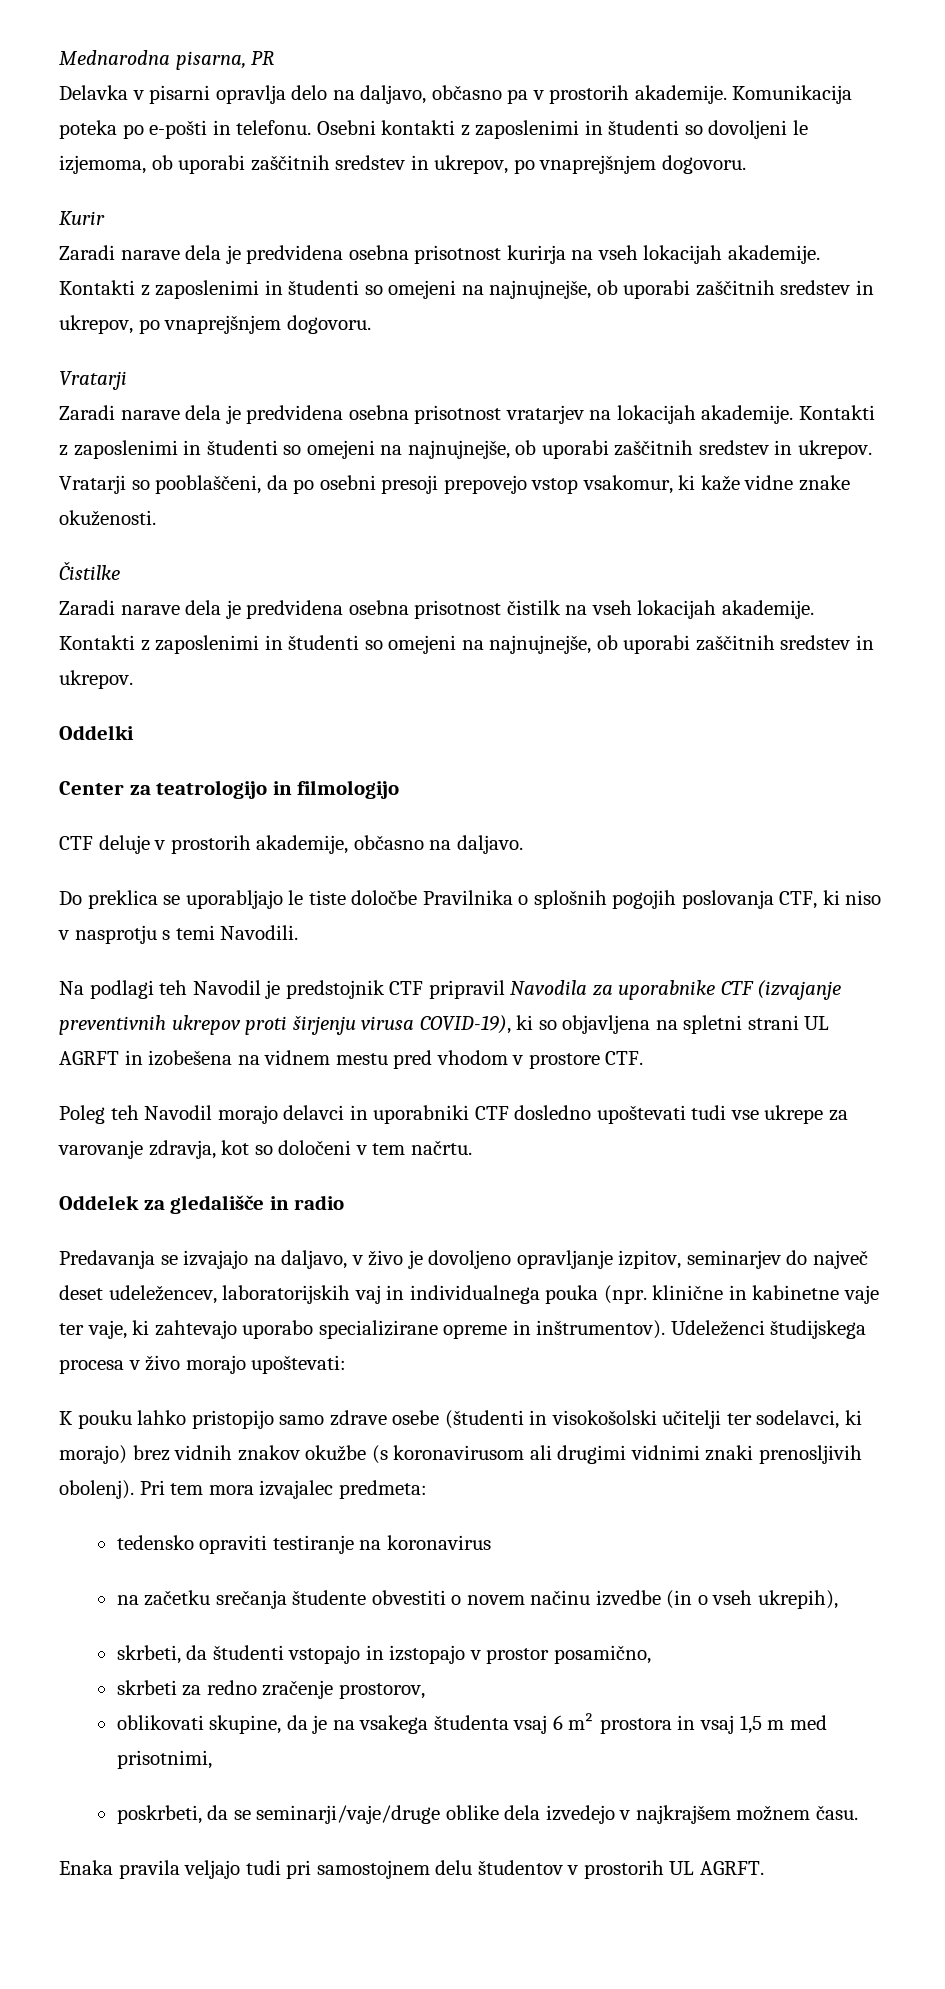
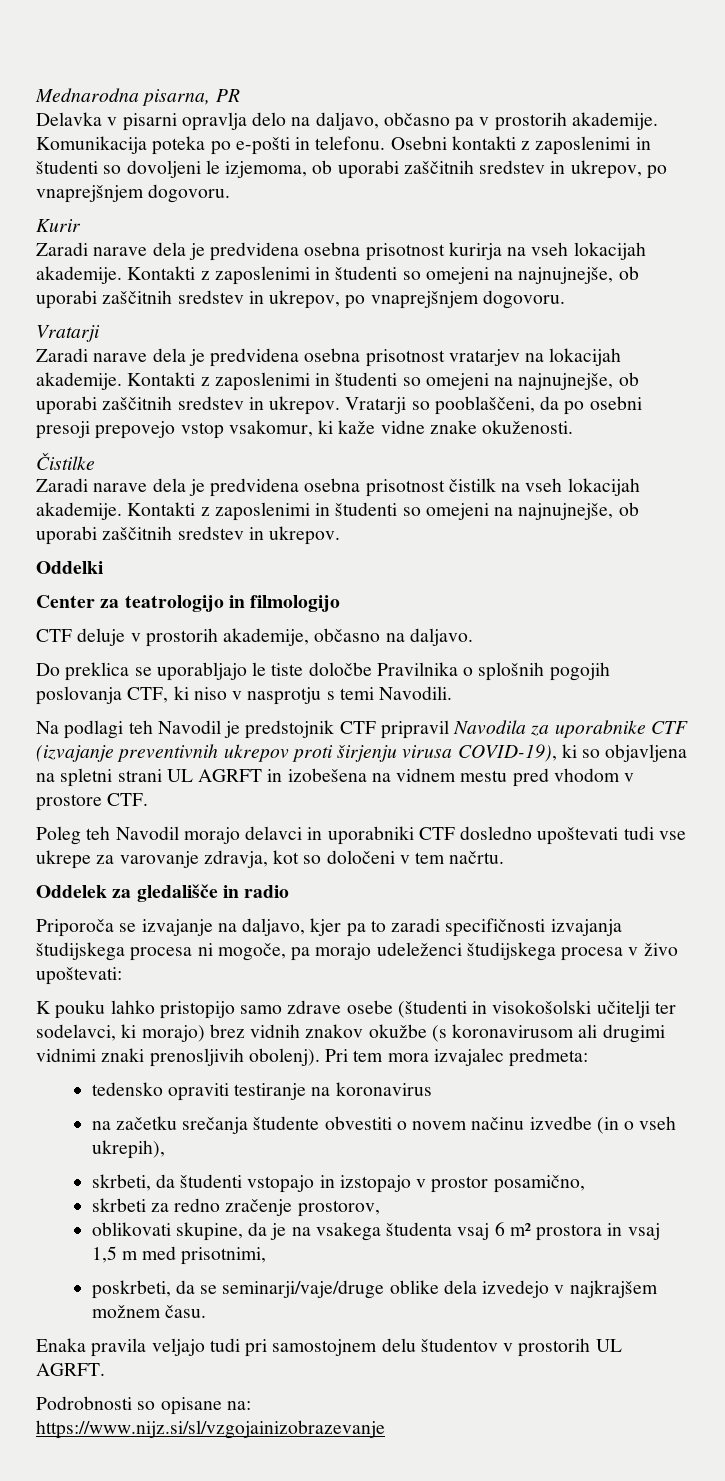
- Predavanja se izvajajo na daljavo, v živo je dovoljeno opravljanje izpitov, seminarjev do največ deset udeležencev, laboratorijskih vaj in individualnega pouka (npr. klinične in kabinetne vaje ter vaje, ki zahtevajo uporabo specializirane opreme in inštrumentov). Udeleženci študijskega procesa v živo morajo upoštevati:
+ Priporoča se izvajanje na daljavo, kjer pa to zaradi specifičnosti izvajanja študijskega procesa ni mogoče, pa morajo udeleženci študijskega procesa v živo upoštevati:
+ Podrobnosti so opisane na:
+ https://www.nijz.si/sl/vzgojainizobrazevanje

